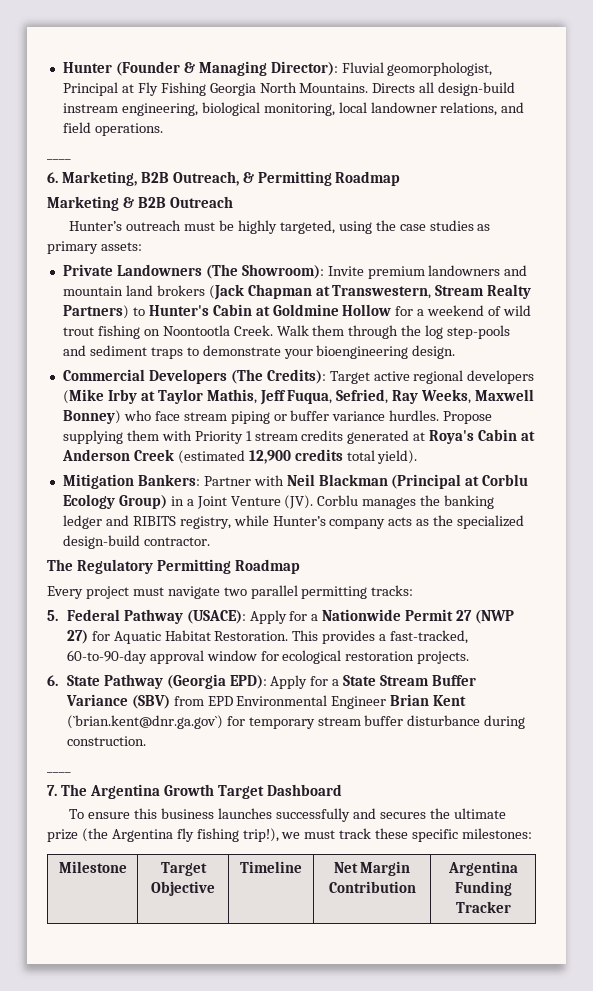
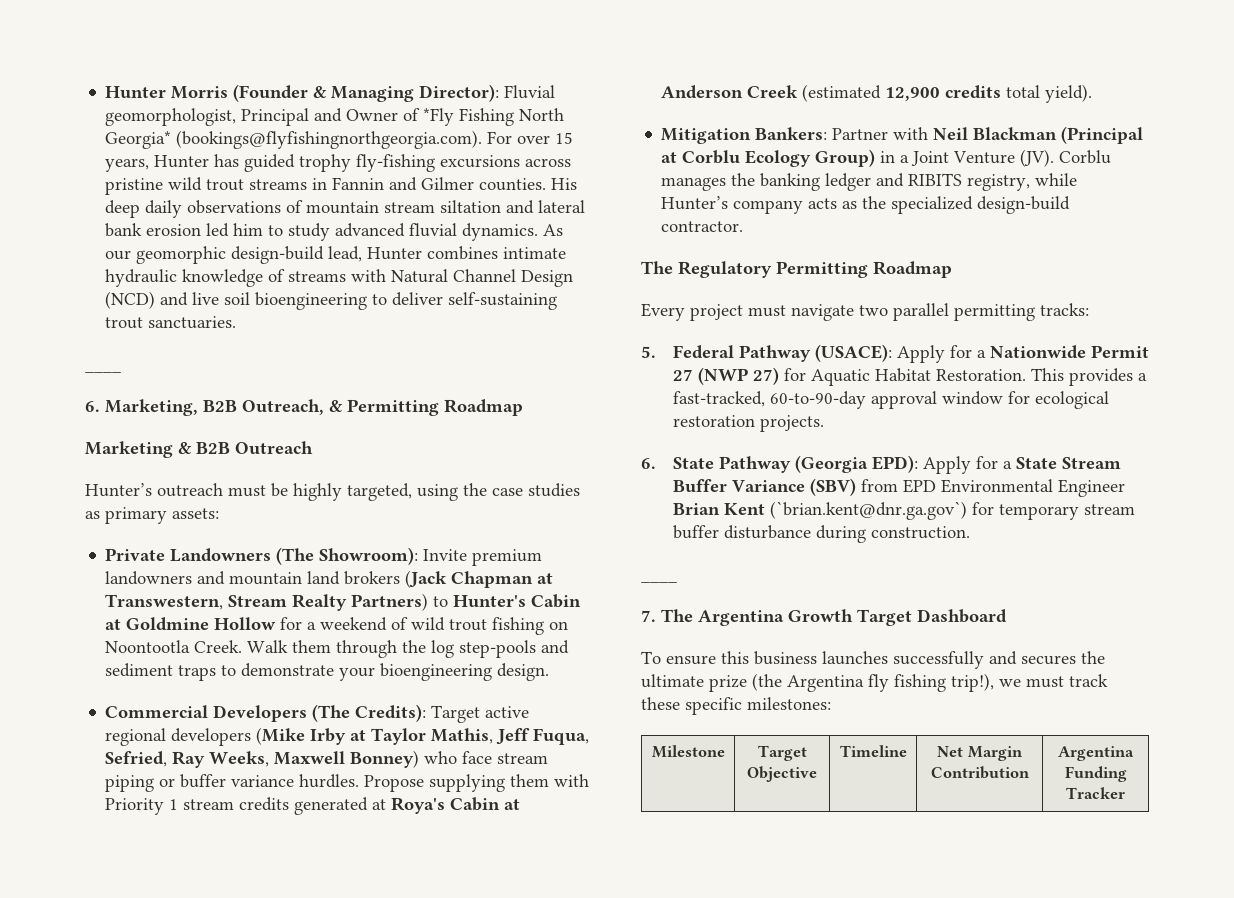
- Hunter (Founder & Managing Director): Fluvial geomorphologist, Principal at Fly Fishing Georgia North Mountains. Directs all design-build instream engineering, biological monitoring, local landowner relations, and field operations.
+ Hunter Morris (Founder & Managing Director): Fluvial geomorphologist, Principal and Owner of *Fly Fishing North Georgia* (bookings@flyfishingnorthgeorgia.com). For over 15 years, Hunter has guided trophy fly-fishing excursions across pristine wild trout streams in Fannin and Gilmer counties. His deep daily observations of mountain stream siltation and lateral bank erosion led him to study advanced fluvial dynamics. As our geomorphic design-build lead, Hunter combines intimate hydraulic knowledge of streams with Natural Channel Design (NCD) and live soil bioengineering to deliver self-sustaining trout sanctuaries.

